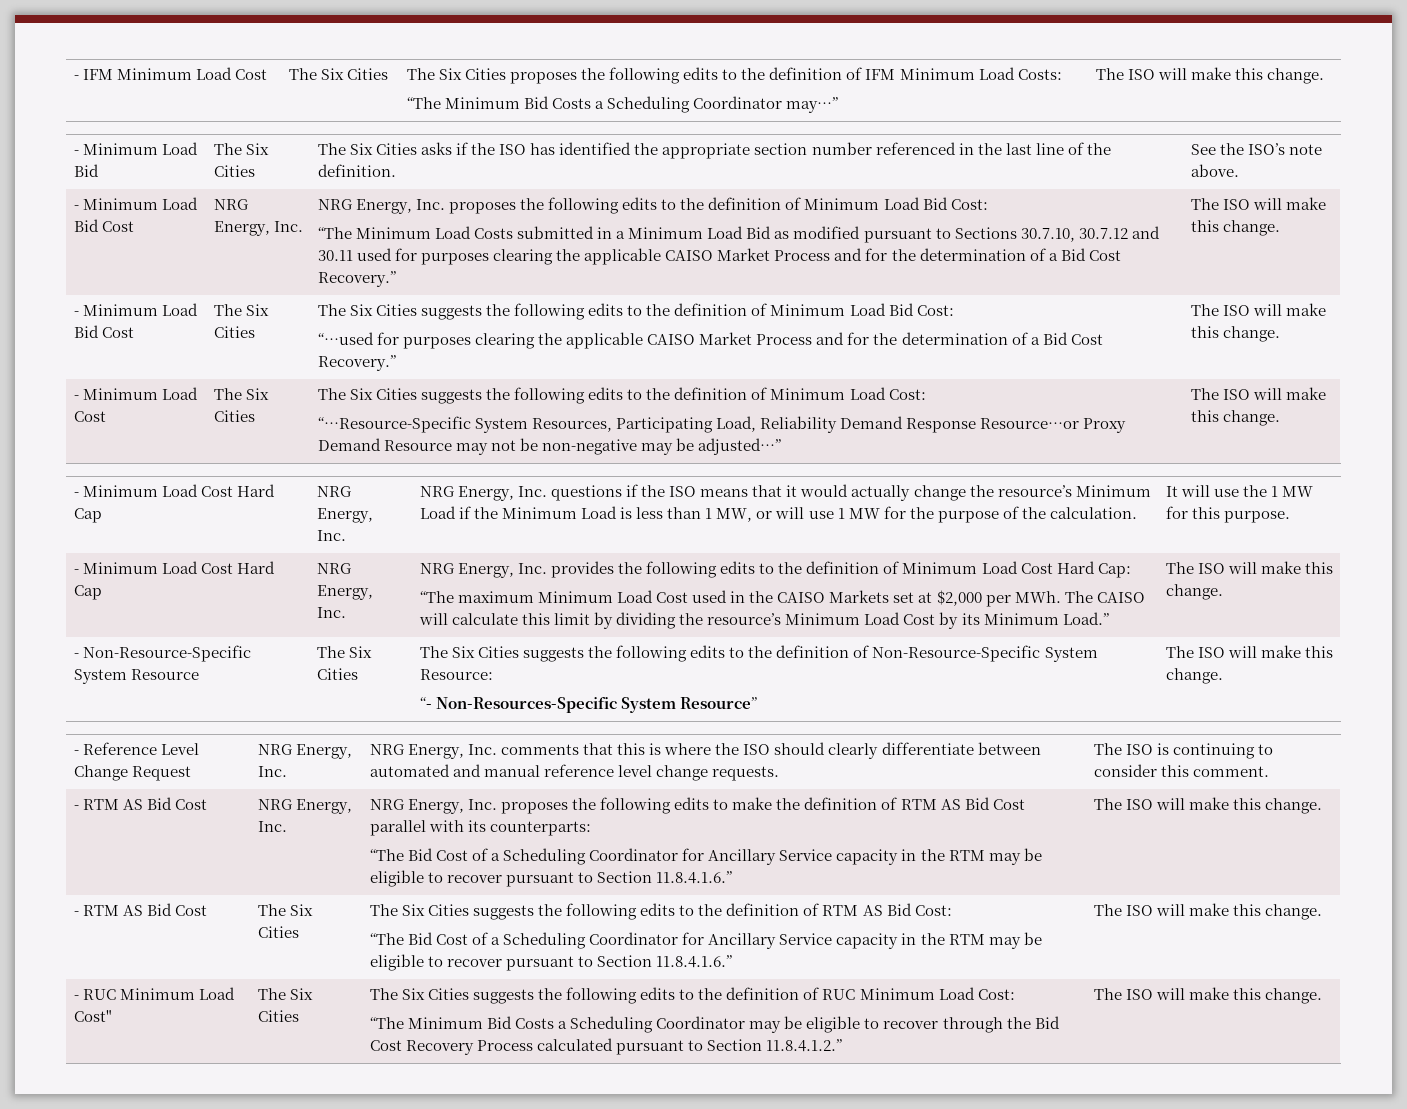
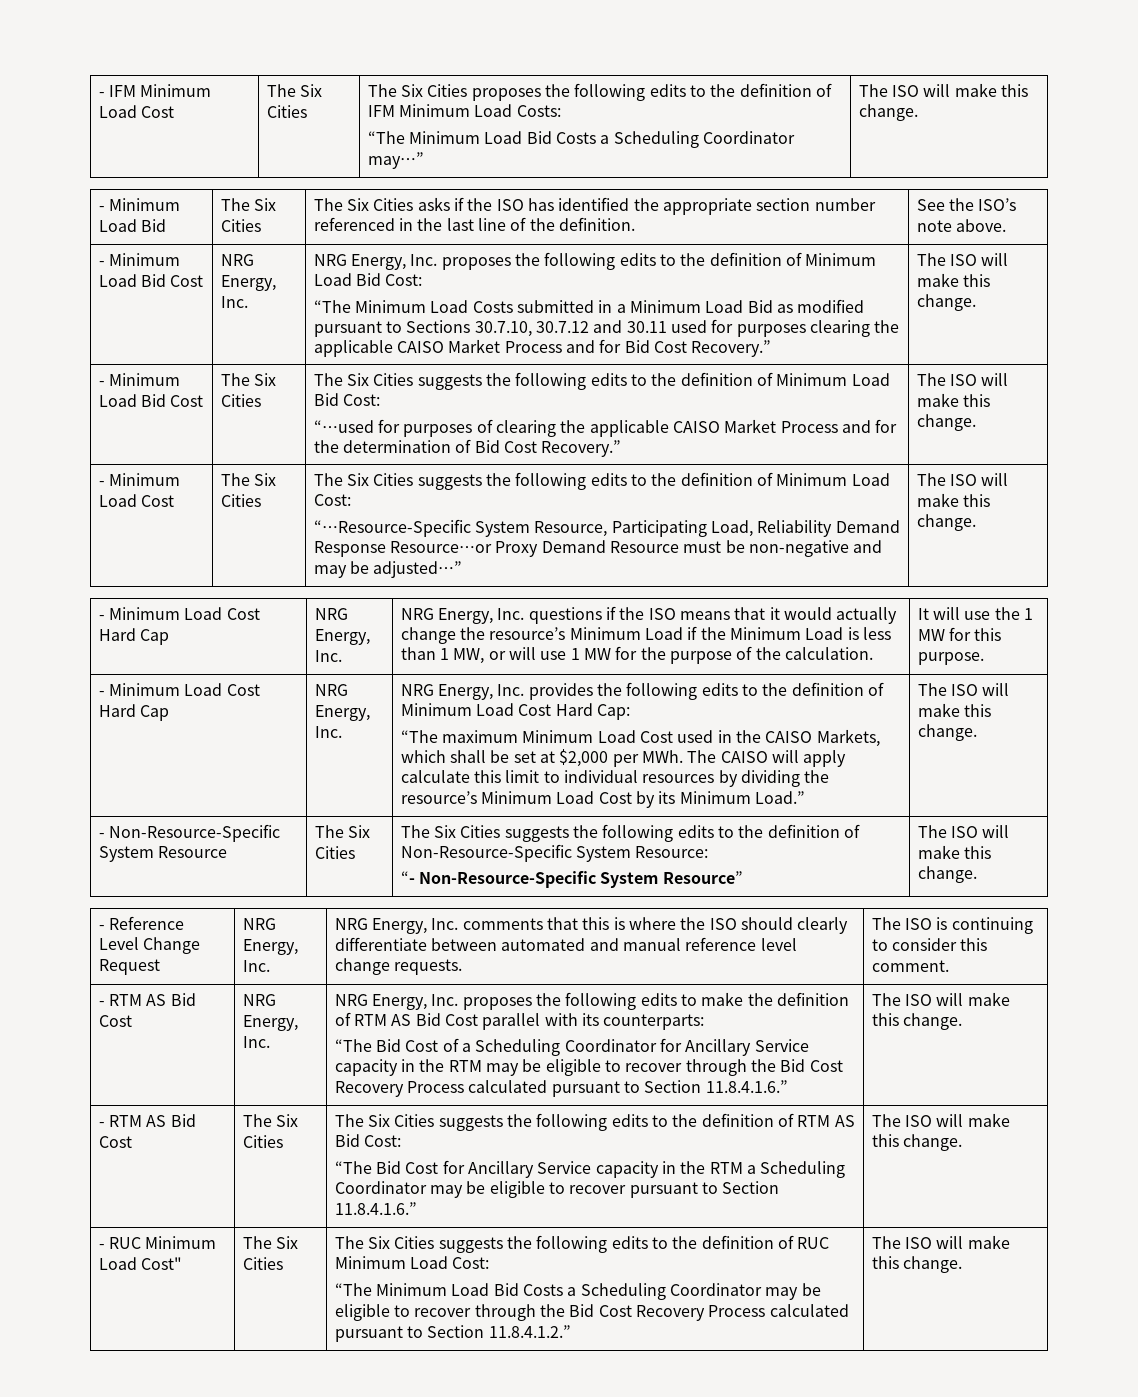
  - IFM Minimum Load Cost | The Six Cities | The Six Cities proposes the following edits to the definition of IFM Minimum Load Costs:
- “The Minimum Bid Costs a Scheduling Coordinator may…” | The ISO will make this change.
+ “The Minimum Load Bid Costs a Scheduling Coordinator may…” | The ISO will make this change.
- “The Minimum Load Costs submitted in a Minimum Load Bid as modified pursuant to Sections 30.7.10, 30.7.12 and 30.11 used for purposes clearing the applicable CAISO Market Process and for the determination of a Bid Cost Recovery.”
+ “The Minimum Load Costs submitted in a Minimum Load Bid as modified pursuant to Sections 30.7.10, 30.7.12 and 30.11 used for purposes clearing the applicable CAISO Market Process and for Bid Cost Recovery.”
- “…used for purposes clearing the applicable CAISO Market Process and for the determination of a Bid Cost Recovery.”
+ “…used for purposes of clearing the applicable CAISO Market Process and for the determination of Bid Cost Recovery.”
- “…Resource-Specific System Resources, Participating Load, Reliability Demand Response Resource…or Proxy Demand Resource may not be non-negative may be adjusted…”
+ “…Resource-Specific System Resource, Participating Load, Reliability Demand Response Resource…or Proxy Demand Resource must be non-negative and may be adjusted…”
- “The maximum Minimum Load Cost used in the CAISO Markets set at $2,000 per MWh. The CAISO will calculate this limit by dividing the resource’s Minimum Load Cost by its Minimum Load.”
+ “The maximum Minimum Load Cost used in the CAISO Markets, which shall be set at $2,000 per MWh. The CAISO will apply calculate this limit to individual resources by dividing the resource’s Minimum Load Cost by its Minimum Load.”
  - Non-Resource-Specific System Resource | The Six Cities | The Six Cities suggests the following edits to the definition of Non-Resource-Specific System Resource:
- “- Non-Resources-Specific System Resource” | The ISO will make this change.
+ “- Non-Resource-Specific System Resource” | The ISO will make this change.
  NRG Energy, Inc. proposes the following edits to make the definition of RTM AS Bid Cost parallel with its counterparts:
- “The Bid Cost of a Scheduling Coordinator for Ancillary Service capacity in the RTM may be eligible to recover pursuant to Section 11.8.4.1.6.”
+ “The Bid Cost of a Scheduling Coordinator for Ancillary Service capacity in the RTM may be eligible to recover through the Bid Cost Recovery Process calculated pursuant to Section 11.8.4.1.6.”
  The Six Cities suggests the following edits to the definition of RTM AS Bid Cost:
- “The Bid Cost of a Scheduling Coordinator for Ancillary Service capacity in the RTM may be eligible to recover pursuant to Section 11.8.4.1.6.”
+ “The Bid Cost for Ancillary Service capacity in the RTM a Scheduling Coordinator may be eligible to recover pursuant to Section 11.8.4.1.6.”
- “The Minimum Bid Costs a Scheduling Coordinator may be eligible to recover through the Bid Cost Recovery Process calculated pursuant to Section 11.8.4.1.2.”
+ “The Minimum Load Bid Costs a Scheduling Coordinator may be eligible to recover through the Bid Cost Recovery Process calculated pursuant to Section 11.8.4.1.2.”

